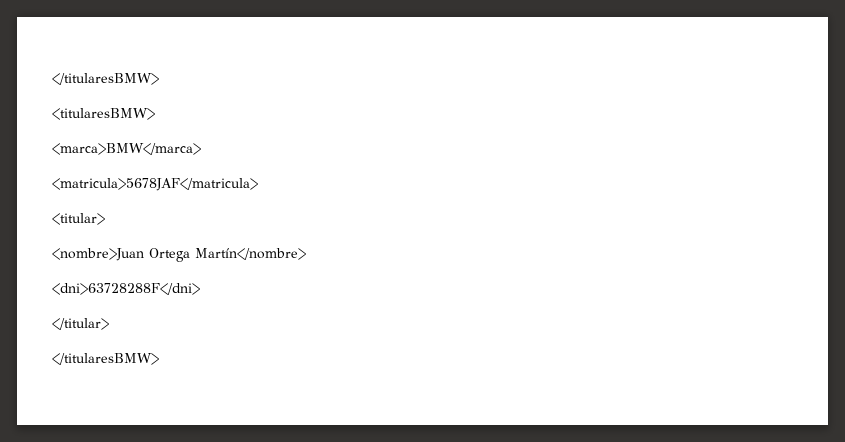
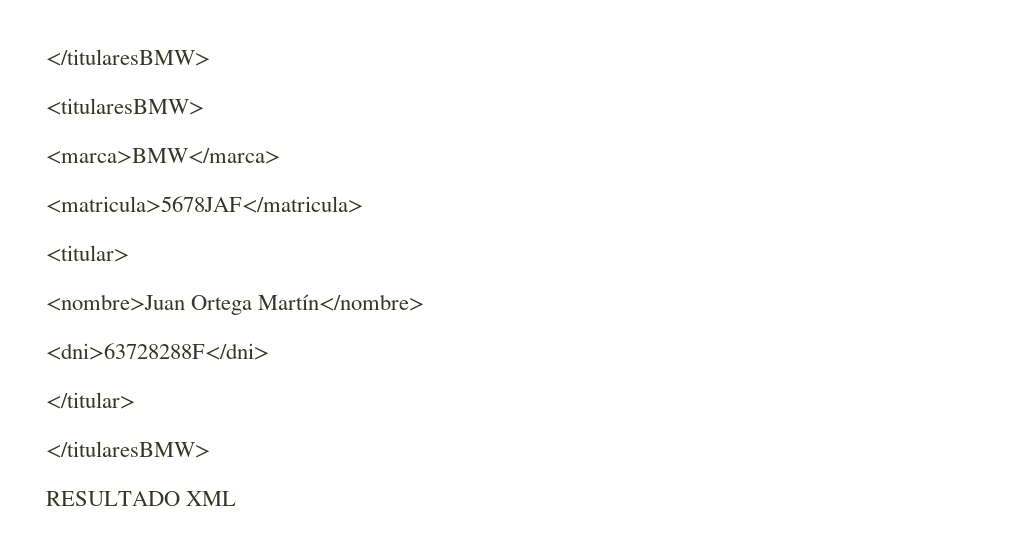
+ RESULTADO XML

